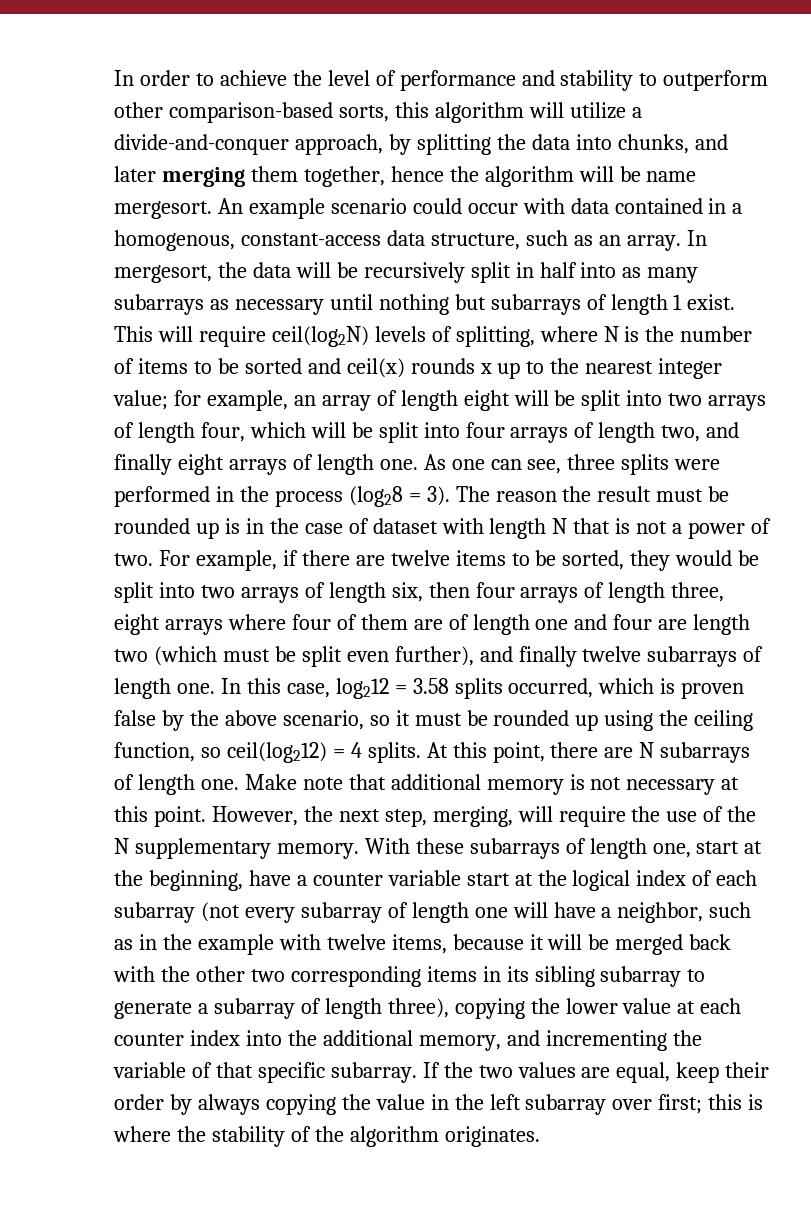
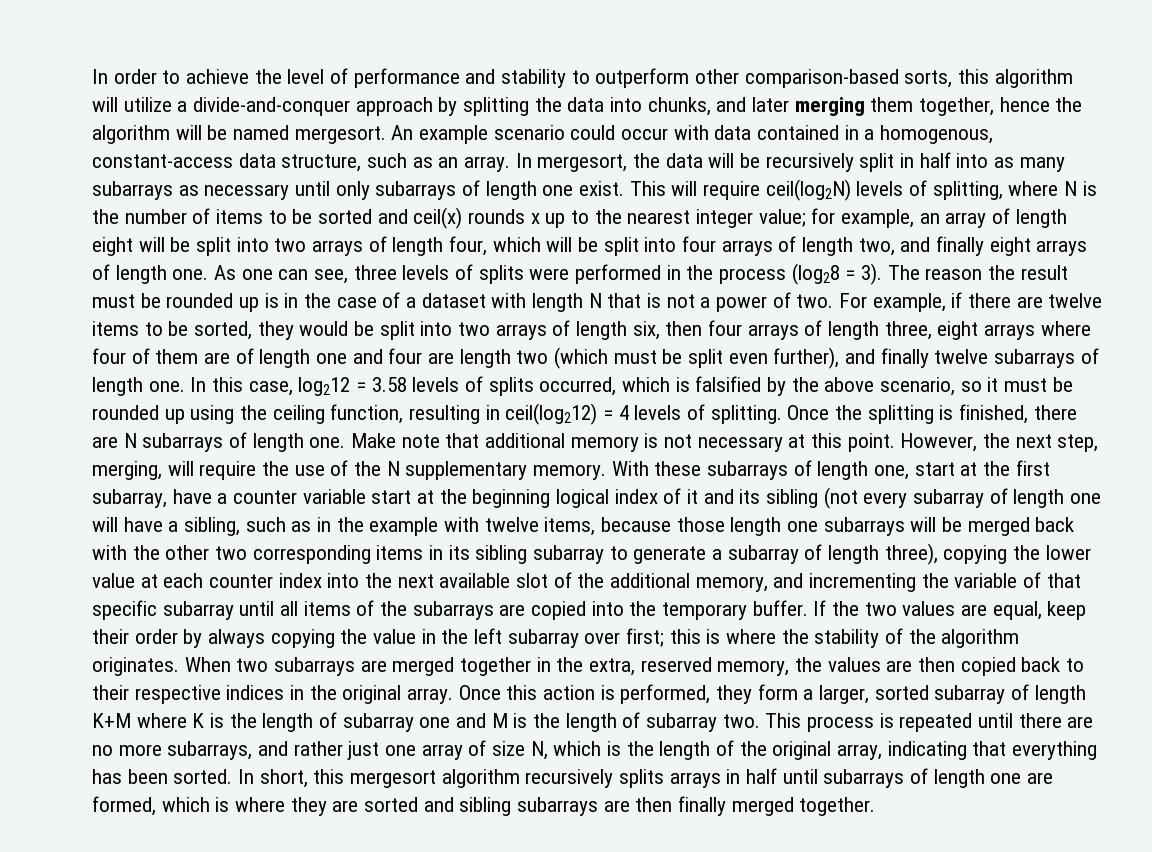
- In order to achieve the level of performance and stability to outperform other comparison-based sorts, this algorithm will utilize a divide-and-conquer approach, by splitting the data into chunks, and later merging them together, hence the algorithm will be name mergesort.
+ In order to achieve the level of performance and stability to outperform other comparison-based sorts, this algorithm will utilize a divide-and-conquer approach by splitting the data into chunks, and later merging them together, hence the algorithm will be named mergesort.
- In mergesort, the data will be recursively split in half into as many subarrays as necessary until nothing but subarrays of length 1 exist.
+ In mergesort, the data will be recursively split in half into as many subarrays as necessary until only subarrays of length one exist.
- As one can see, three splits were performed in the process (log28 = 3).
+ As one can see, three levels of splits were performed in the process (log28 = 3).
- The reason the result must be rounded up is in the case of dataset with length N that is not a power of two.
+ The reason the result must be rounded up is in the case of a dataset with length N that is not a power of two.
- In this case, log212 = 3.58 splits occurred, which is proven false by the above scenario, so it must be rounded up using the ceiling function, so ceil(log212) = 4 splits. At this point, there are N subarrays of length one.
+ In this case, log212 = 3.58 levels of splits occurred, which is falsified by the above scenario, so it must be rounded up using the ceiling function, resulting in ceil(log212) = 4 levels of splitting. Once the splitting is finished, there are N subarrays of length one.
- With these subarrays of length one, start at the beginning, have a counter variable start at the logical index of each subarray (not every subarray of length one will have a neighbor, such as in the example with twelve items, because it will be merged back with the other two corresponding items in its sibling subarray to generate a subarray of length three), copying the lower value at each counter index into the additional memory, and incrementing the variable of that specific subarray.
+ With these subarrays of length one, start at the first subarray, have a counter variable start at the beginning logical index of it and its sibling (not every subarray of length one will have a sibling, such as in the example with twelve items, because those length one subarrays will be merged back with the other two corresponding items in its sibling subarray to generate a subarray of length three), copying the lower value at each counter index into the next available slot of the additional memory, and incrementing the variable of that specific subarray until all items of the subarrays are copied into the temporary buffer.
+ When two subarrays are merged together in the extra, reserved memory, the values are then copied back to their respective indices in the original array. Once this action is performed, they form a larger, sorted subarray of length K+M where K is the length of subarray one and M is the length of subarray two. This process is repeated until there are no more subarrays, and rather just one array of size N, which is the length of the original array, indicating that everything has been sorted. In short, this mergesort algorithm recursively splits arrays in half until subarrays of length one are formed, which is where they are sorted and sibling subarrays are then finally merged together.

